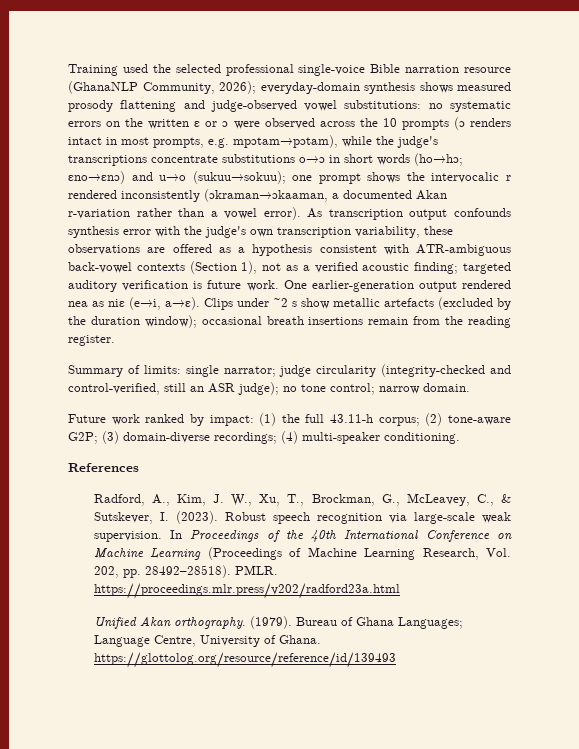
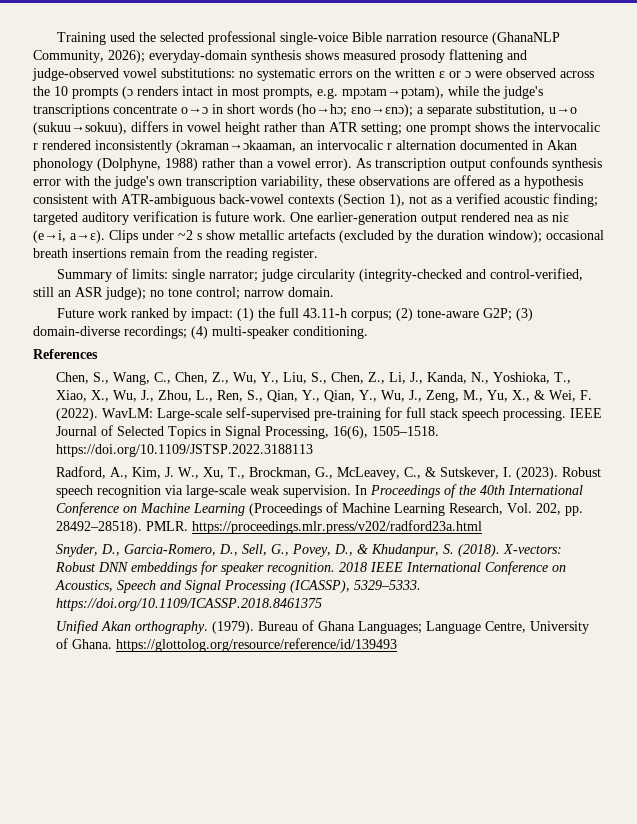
- no systematic errors on the written ɛ or ɔ were observed across the 10 prompts (ɔ renders intact in most prompts, e.g. mpɔtam→pɔtam), while the judge's transcriptions concentrate substitutions o→ɔ in short words (ho→hɔ;
+ no systematic errors on the written ɛ or ɔ were observed across the 10 prompts (ɔ renders intact in most prompts, e.g. mpɔtam→pɔtam), while the judge's transcriptions concentrate o→ɔ in short words (ho→hɔ;
- ɛno→ɛnɔ) and u→o (sukuu→sokuu);
+ ɛno→ɛnɔ); a separate substitution, u→o (sukuu→sokuu), differs in vowel height rather than ATR setting;
- one prompt shows the intervocalic r rendered inconsistently (ɔkraman→ɔkaaman, a documented Akan r-variation rather than a vowel error).
+ one prompt shows the intervocalic r rendered inconsistently (ɔkraman→ɔkaaman, an intervocalic r alternation documented in Akan phonology (Dolphyne, 1988) rather than a vowel error).
+ Chen, S., Wang, C., Chen, Z., Wu, Y., Liu, S., Chen, Z., Li, J., Kanda, N., Yoshioka, T., Xiao, X., Wu, J., Zhou, L., Ren, S., Qian, Y., Qian, Y., Wu, J., Zeng, M., Yu, X., & Wei, F. (2022). WavLM: Large-scale self-supervised pre-training for full stack speech processing. IEEE Journal of Selected Topics in Signal Processing, 16(6), 1505–1518. https://doi.org/10.1109/JSTSP.2022.3188113
+ Snyder, D., Garcia-Romero, D., Sell, G., Povey, D., & Khudanpur, S. (2018). X-vectors: Robust DNN embeddings for speaker recognition. 2018 IEEE International Conference on Acoustics, Speech and Signal Processing (ICASSP), 5329–5333. https://doi.org/10.1109/ICASSP.2018.8461375

